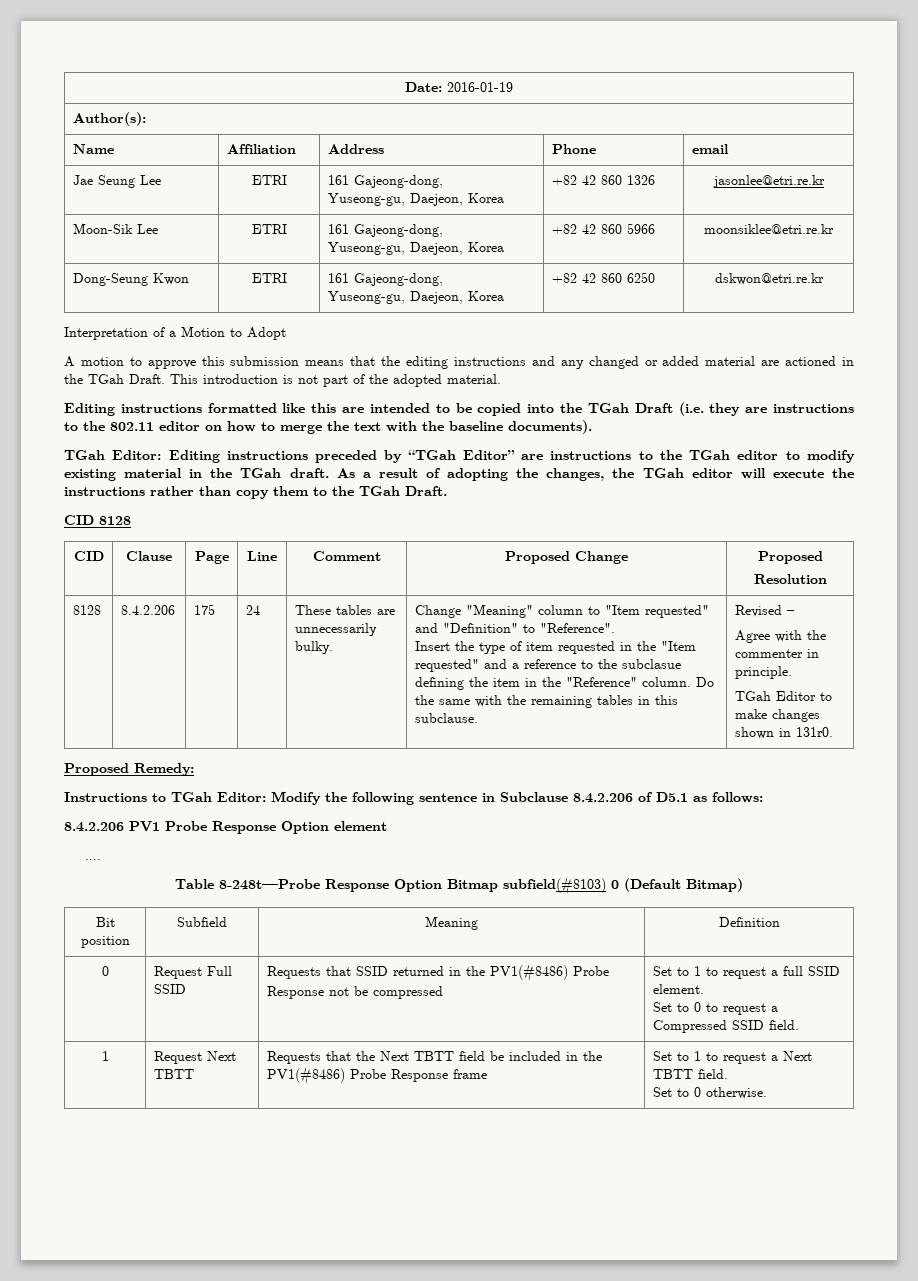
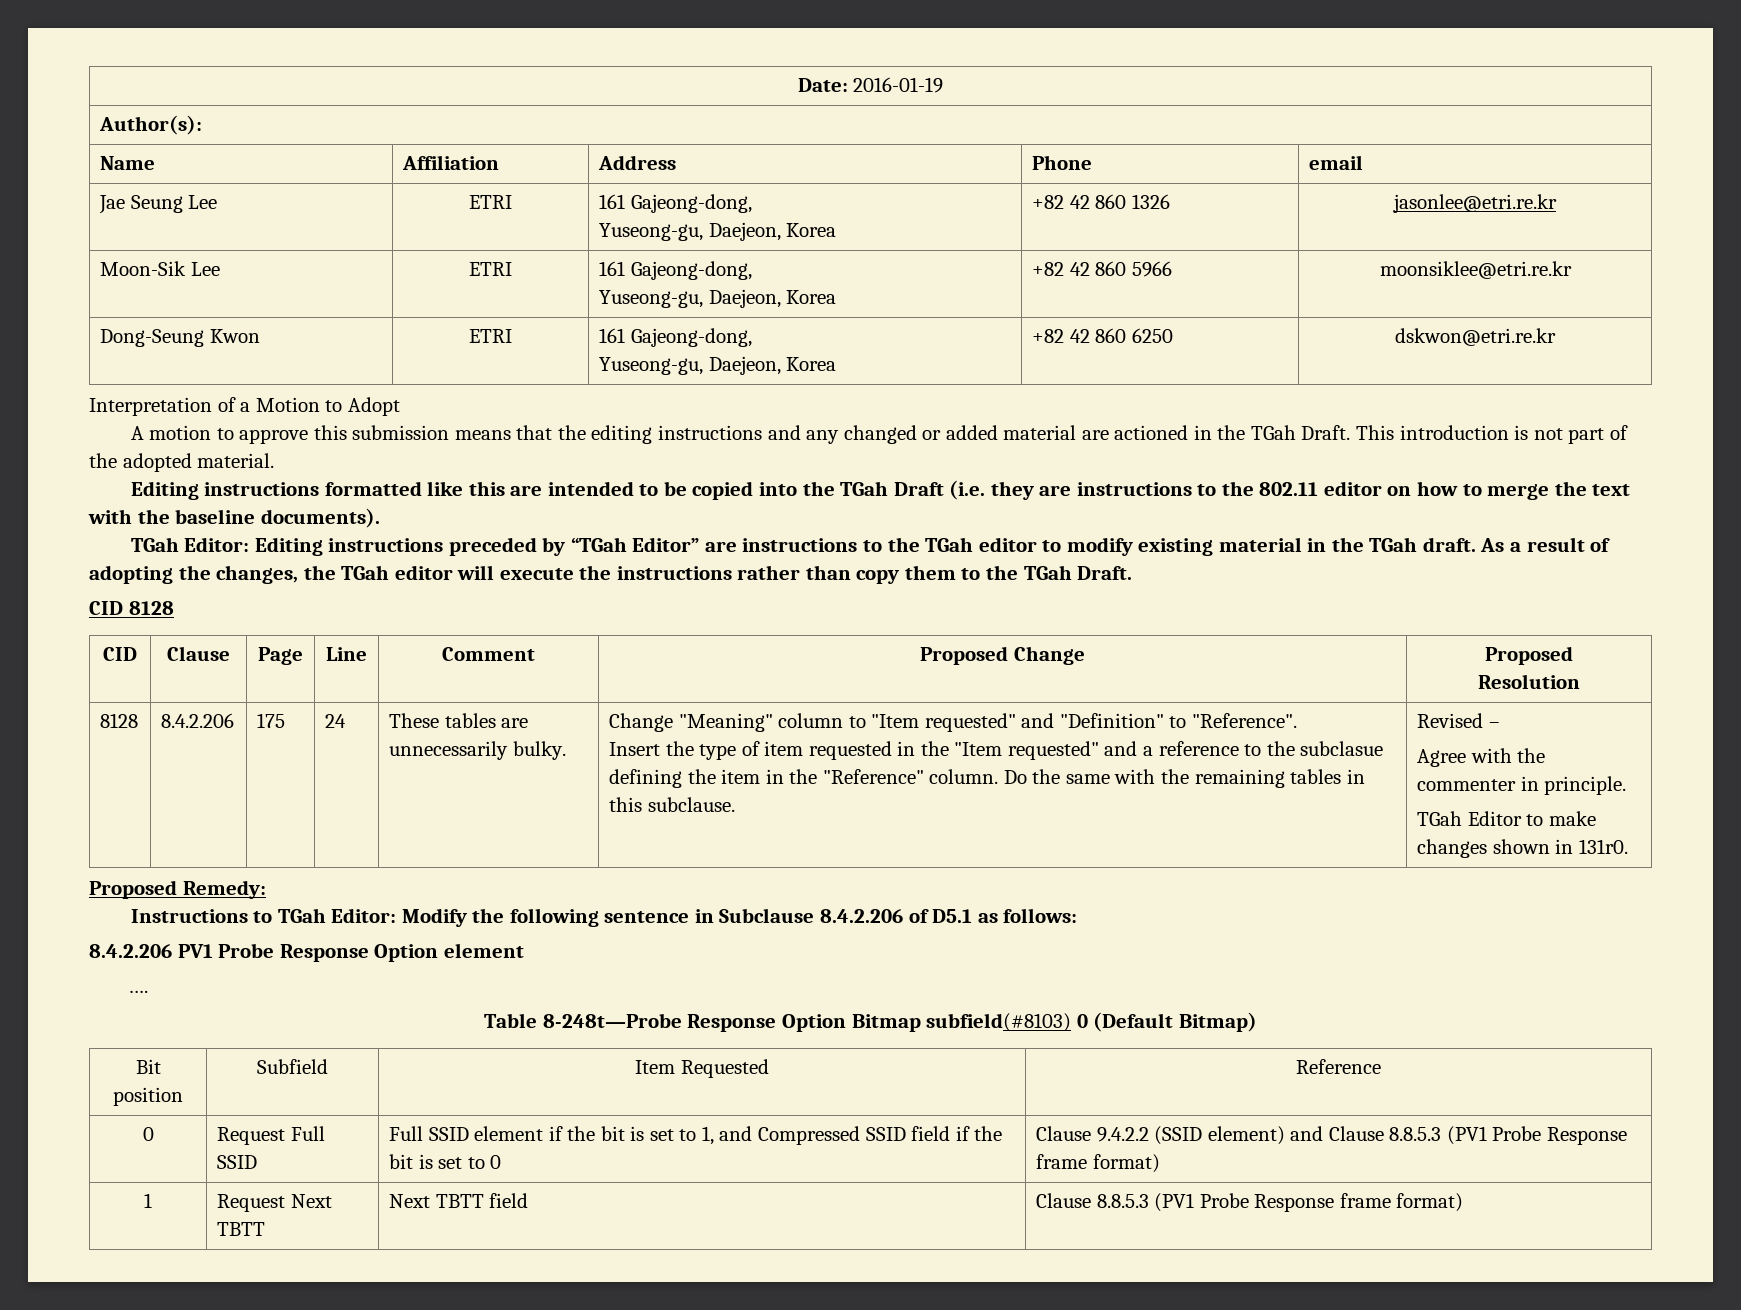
- Bit position | Subfield | Meaning | Definition
+ Bit position | Subfield | Item Requested | Reference
- 0 | Request Full SSID | Requests that SSID returned in the PV1(#8486) Probe Response not be compressed | Set to 1 to request a full SSID element.
- Set to 0 to request a Compressed SSID field.
+ 0 | Request Full SSID | Full SSID element if the bit is set to 1, and Compressed SSID field if the bit is set to 0 | Clause 9.4.2.2 (SSID element) and Clause 8.8.5.3 (PV1 Probe Response frame format)
- 1 | Request Next TBTT | Requests that the Next TBTT field be included in the PV1(#8486) Probe Response frame | Set to 1 to request a Next TBTT field.
- Set to 0 otherwise.
+ 1 | Request Next TBTT | Next TBTT field | Clause 8.8.5.3 (PV1 Probe Response frame format)

